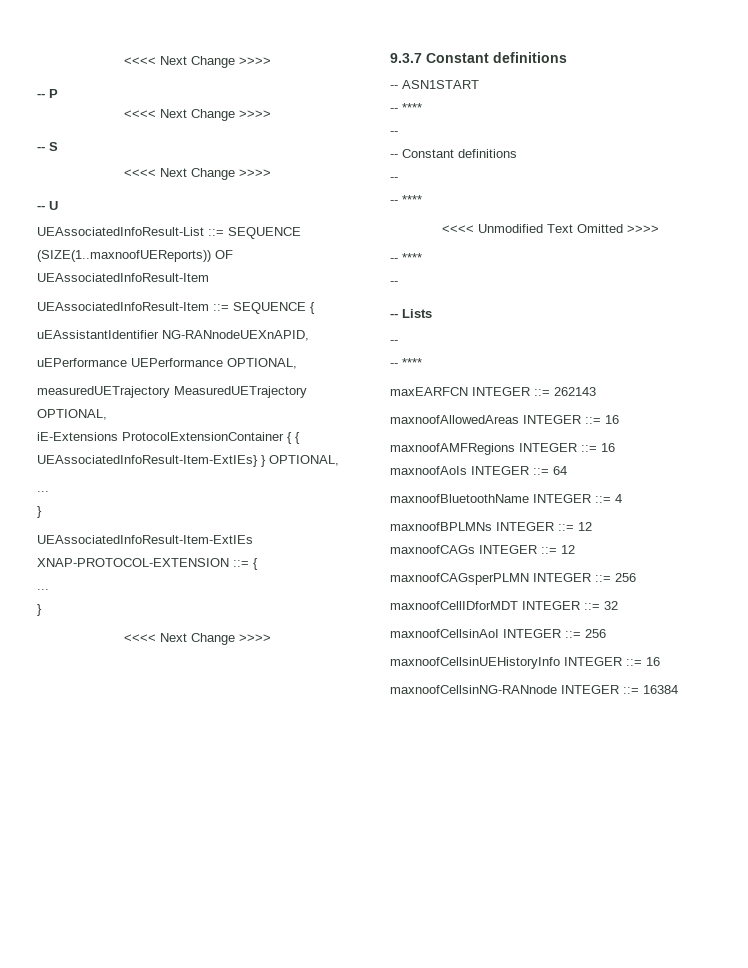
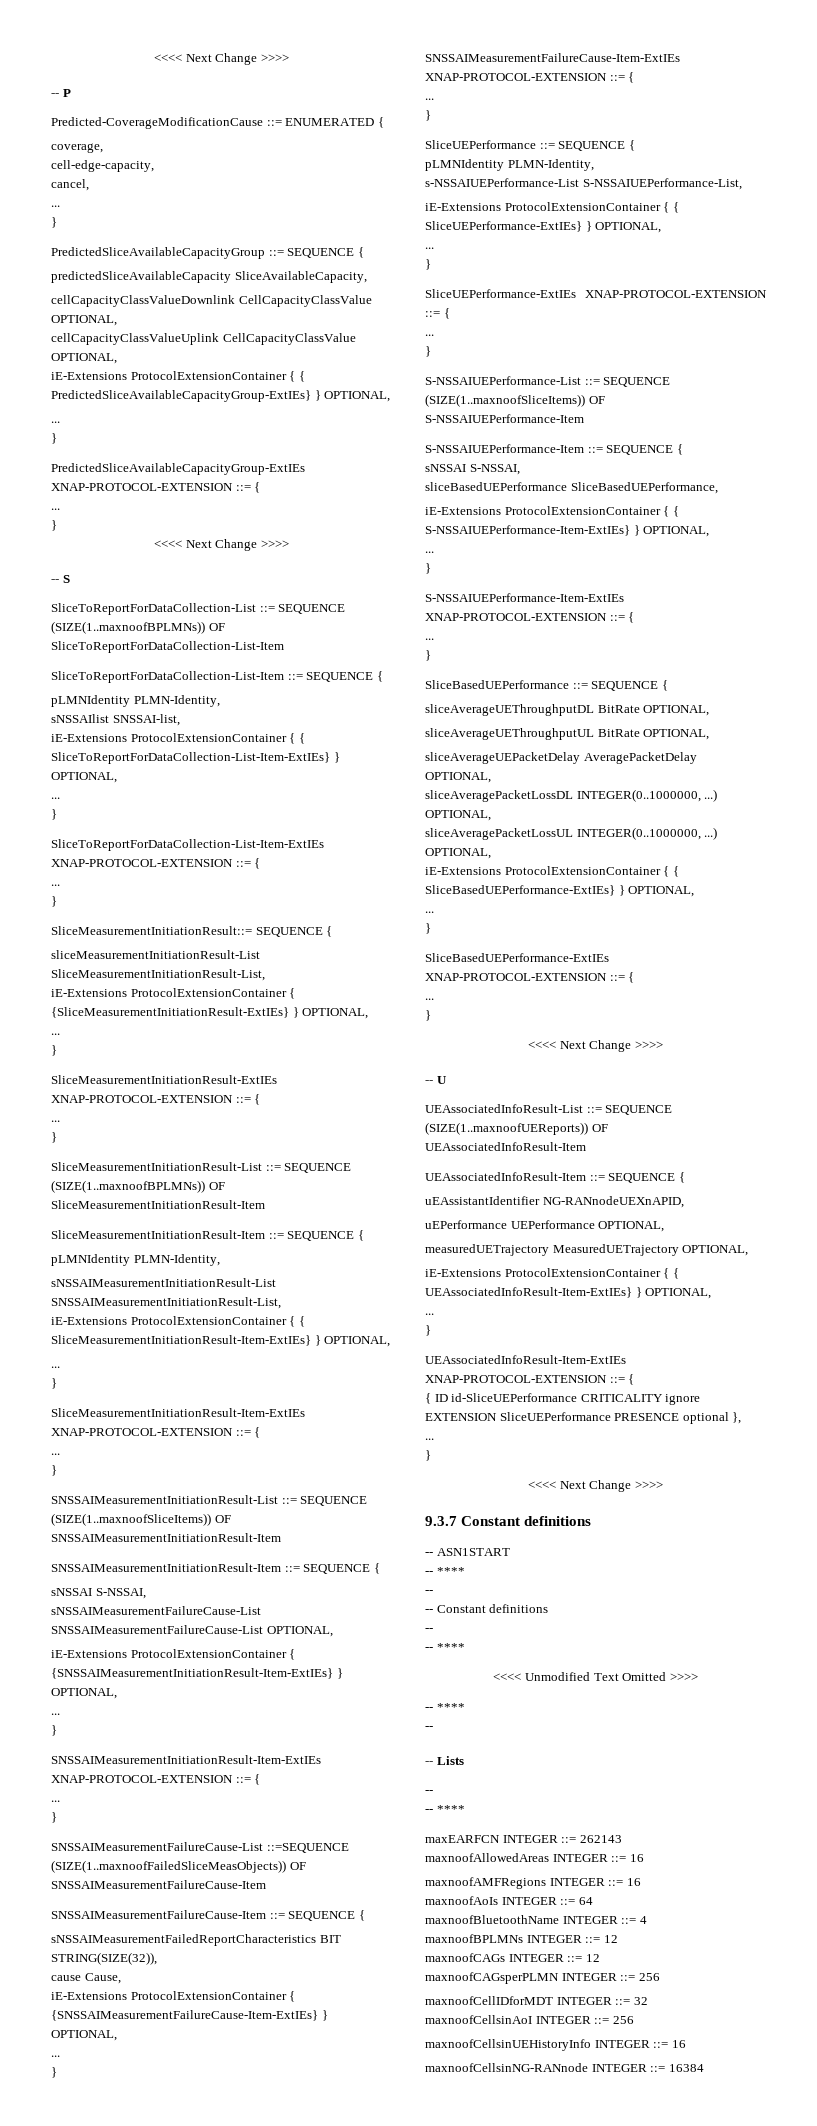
+ Predicted-CoverageModificationCause ::= ENUMERATED {
+ coverage,
+ cell-edge-capacity,
+ cancel,
+ ...
+ }
+ PredictedSliceAvailableCapacityGroup ::= SEQUENCE {
+ predictedSliceAvailableCapacity SliceAvailableCapacity,
+ cellCapacityClassValueDownlink CellCapacityClassValue OPTIONAL,
+ cellCapacityClassValueUplink CellCapacityClassValue OPTIONAL,
+ iE-Extensions ProtocolExtensionContainer { { PredictedSliceAvailableCapacityGroup-ExtIEs} } OPTIONAL,
+ ...
+ }
+ PredictedSliceAvailableCapacityGroup-ExtIEs XNAP-PROTOCOL-EXTENSION ::= {
+ ...
+ }
+ SliceToReportForDataCollection-List ::= SEQUENCE (SIZE(1..maxnoofBPLMNs)) OF SliceToReportForDataCollection-List-Item
+ SliceToReportForDataCollection-List-Item ::= SEQUENCE {
+ pLMNIdentity PLMN-Identity,
+ sNSSAIlist SNSSAI-list,
+ iE-Extensions ProtocolExtensionContainer { { SliceToReportForDataCollection-List-Item-ExtIEs} } OPTIONAL,
+ ...
+ }
+ SliceToReportForDataCollection-List-Item-ExtIEs XNAP-PROTOCOL-EXTENSION ::= {
+ ...
+ }
+ SliceMeasurementInitiationResult::= SEQUENCE {
+ sliceMeasurementInitiationResult-List SliceMeasurementInitiationResult-List,
+ iE-Extensions ProtocolExtensionContainer { {SliceMeasurementInitiationResult-ExtIEs} } OPTIONAL,
+ ...
+ }
+ SliceMeasurementInitiationResult-ExtIEs XNAP-PROTOCOL-EXTENSION ::= {
+ ...
+ }
+ SliceMeasurementInitiationResult-List ::= SEQUENCE (SIZE(1..maxnoofBPLMNs)) OF SliceMeasurementInitiationResult-Item
+ SliceMeasurementInitiationResult-Item ::= SEQUENCE {
+ pLMNIdentity PLMN-Identity,
+ sNSSAIMeasurementInitiationResult-List SNSSAIMeasurementInitiationResult-List,
+ iE-Extensions ProtocolExtensionContainer { { SliceMeasurementInitiationResult-Item-ExtIEs} } OPTIONAL,
+ ...
+ }
+ SliceMeasurementInitiationResult-Item-ExtIEs XNAP-PROTOCOL-EXTENSION ::= {
+ ...
+ }
+ SNSSAIMeasurementInitiationResult-List ::= SEQUENCE (SIZE(1..maxnoofSliceItems)) OF SNSSAIMeasurementInitiationResult-Item
+ SNSSAIMeasurementInitiationResult-Item ::= SEQUENCE {
+ sNSSAI S-NSSAI,
+ sNSSAIMeasurementFailureCause-List SNSSAIMeasurementFailureCause-List OPTIONAL,
+ iE-Extensions ProtocolExtensionContainer { {SNSSAIMeasurementInitiationResult-Item-ExtIEs} } OPTIONAL,
+ ...
+ }
+ SNSSAIMeasurementInitiationResult-Item-ExtIEs XNAP-PROTOCOL-EXTENSION ::= {
+ ...
+ }
+ SNSSAIMeasurementFailureCause-List ::=SEQUENCE (SIZE(1..maxnoofFailedSliceMeasObjects)) OF SNSSAIMeasurementFailureCause-Item
+ SNSSAIMeasurementFailureCause-Item ::= SEQUENCE {
+ sNSSAIMeasurementFailedReportCharacteristics BIT STRING(SIZE(32)),
+ cause Cause,
+ iE-Extensions ProtocolExtensionContainer { {SNSSAIMeasurementFailureCause-Item-ExtIEs} } OPTIONAL,
+ ...
+ }
+ SNSSAIMeasurementFailureCause-Item-ExtIEs XNAP-PROTOCOL-EXTENSION ::= {
+ ...
+ }
+ SliceUEPerformance ::= SEQUENCE {
+ pLMNIdentity PLMN-Identity,
+ s-NSSAIUEPerformance-List S-NSSAIUEPerformance-List,
+ iE-Extensions ProtocolExtensionContainer { { SliceUEPerformance-ExtIEs} } OPTIONAL,
+ ...
+ }
+ SliceUEPerformance-ExtIEs XNAP-PROTOCOL-EXTENSION ::= {
+ ...
+ }
+ S-NSSAIUEPerformance-List ::= SEQUENCE (SIZE(1..maxnoofSliceItems)) OF S-NSSAIUEPerformance-Item
+ S-NSSAIUEPerformance-Item ::= SEQUENCE {
+ sNSSAI S-NSSAI,
+ sliceBasedUEPerformance SliceBasedUEPerformance,
+ iE-Extensions ProtocolExtensionContainer { { S-NSSAIUEPerformance-Item-ExtIEs} } OPTIONAL,
+ ...
+ }
+ S-NSSAIUEPerformance-Item-ExtIEs XNAP-PROTOCOL-EXTENSION ::= {
+ ...
+ }
+ SliceBasedUEPerformance ::= SEQUENCE {
+ sliceAverageUEThroughputDL BitRate OPTIONAL,
+ sliceAverageUEThroughputUL BitRate OPTIONAL,
+ sliceAverageUEPacketDelay AveragePacketDelay OPTIONAL,
+ sliceAveragePacketLossDL INTEGER(0..1000000, ...) OPTIONAL,
+ sliceAveragePacketLossUL INTEGER(0..1000000, ...) OPTIONAL,
+ iE-Extensions ProtocolExtensionContainer { { SliceBasedUEPerformance-ExtIEs} } OPTIONAL,
+ ...
+ }
+ SliceBasedUEPerformance-ExtIEs XNAP-PROTOCOL-EXTENSION ::= {
+ ...
+ }
+ { ID id-SliceUEPerformance CRITICALITY ignore EXTENSION SliceUEPerformance PRESENCE optional },

